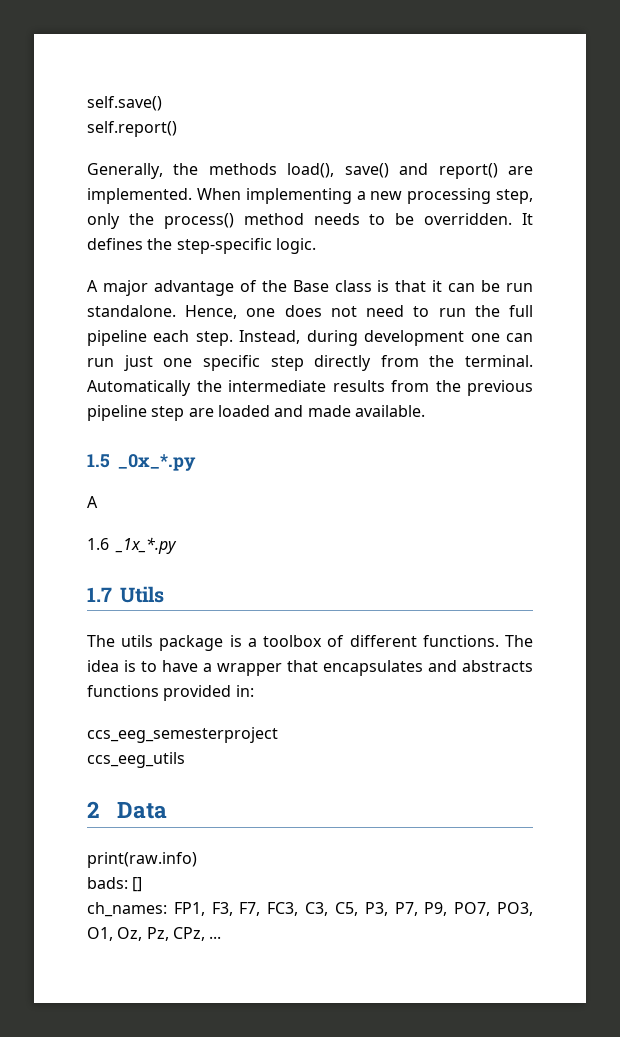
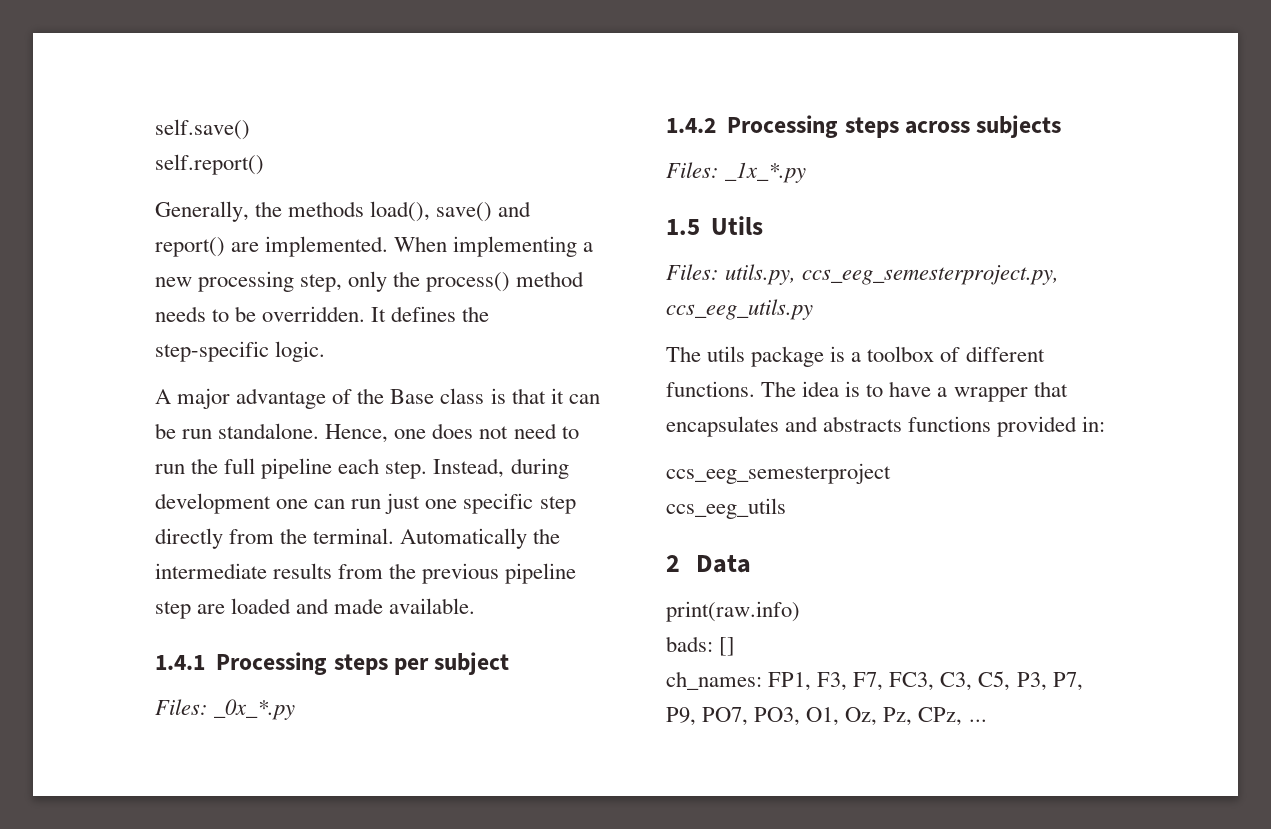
- 1.5 _0x_*.py
- A
- 1.6 _1x_*.py
+ 1.4.1 Processing steps per subject
+ Files: _0x_*.py
+ 1.4.2 Processing steps across subjects
+ Files: _1x_*.py
- 1.7 Utils
+ 1.5 Utils
+ Files: utils.py, ccs_eeg_semesterproject.py, ccs_eeg_utils.py

